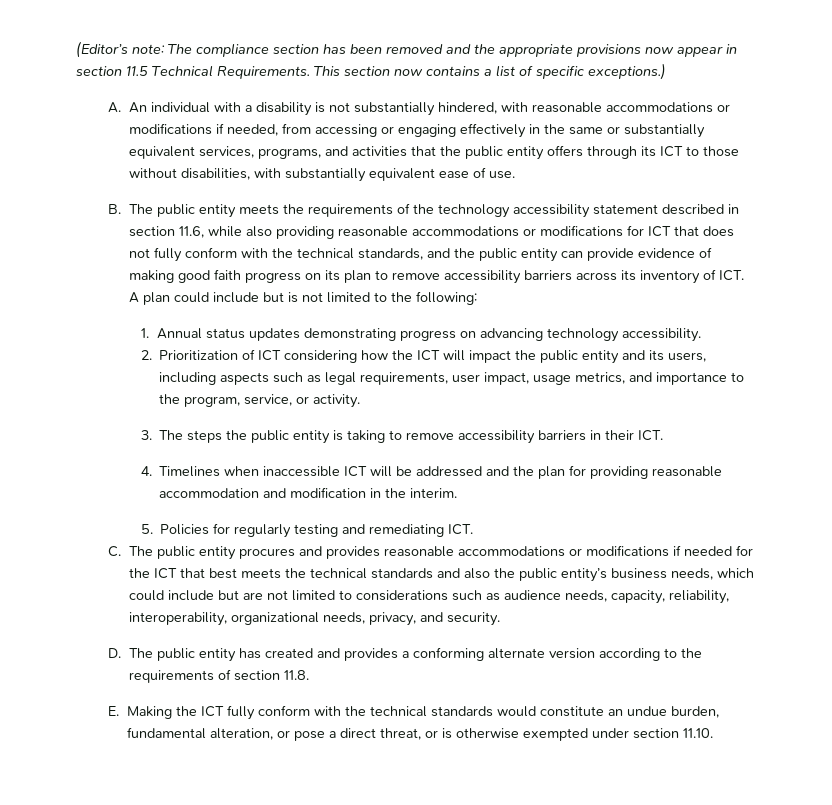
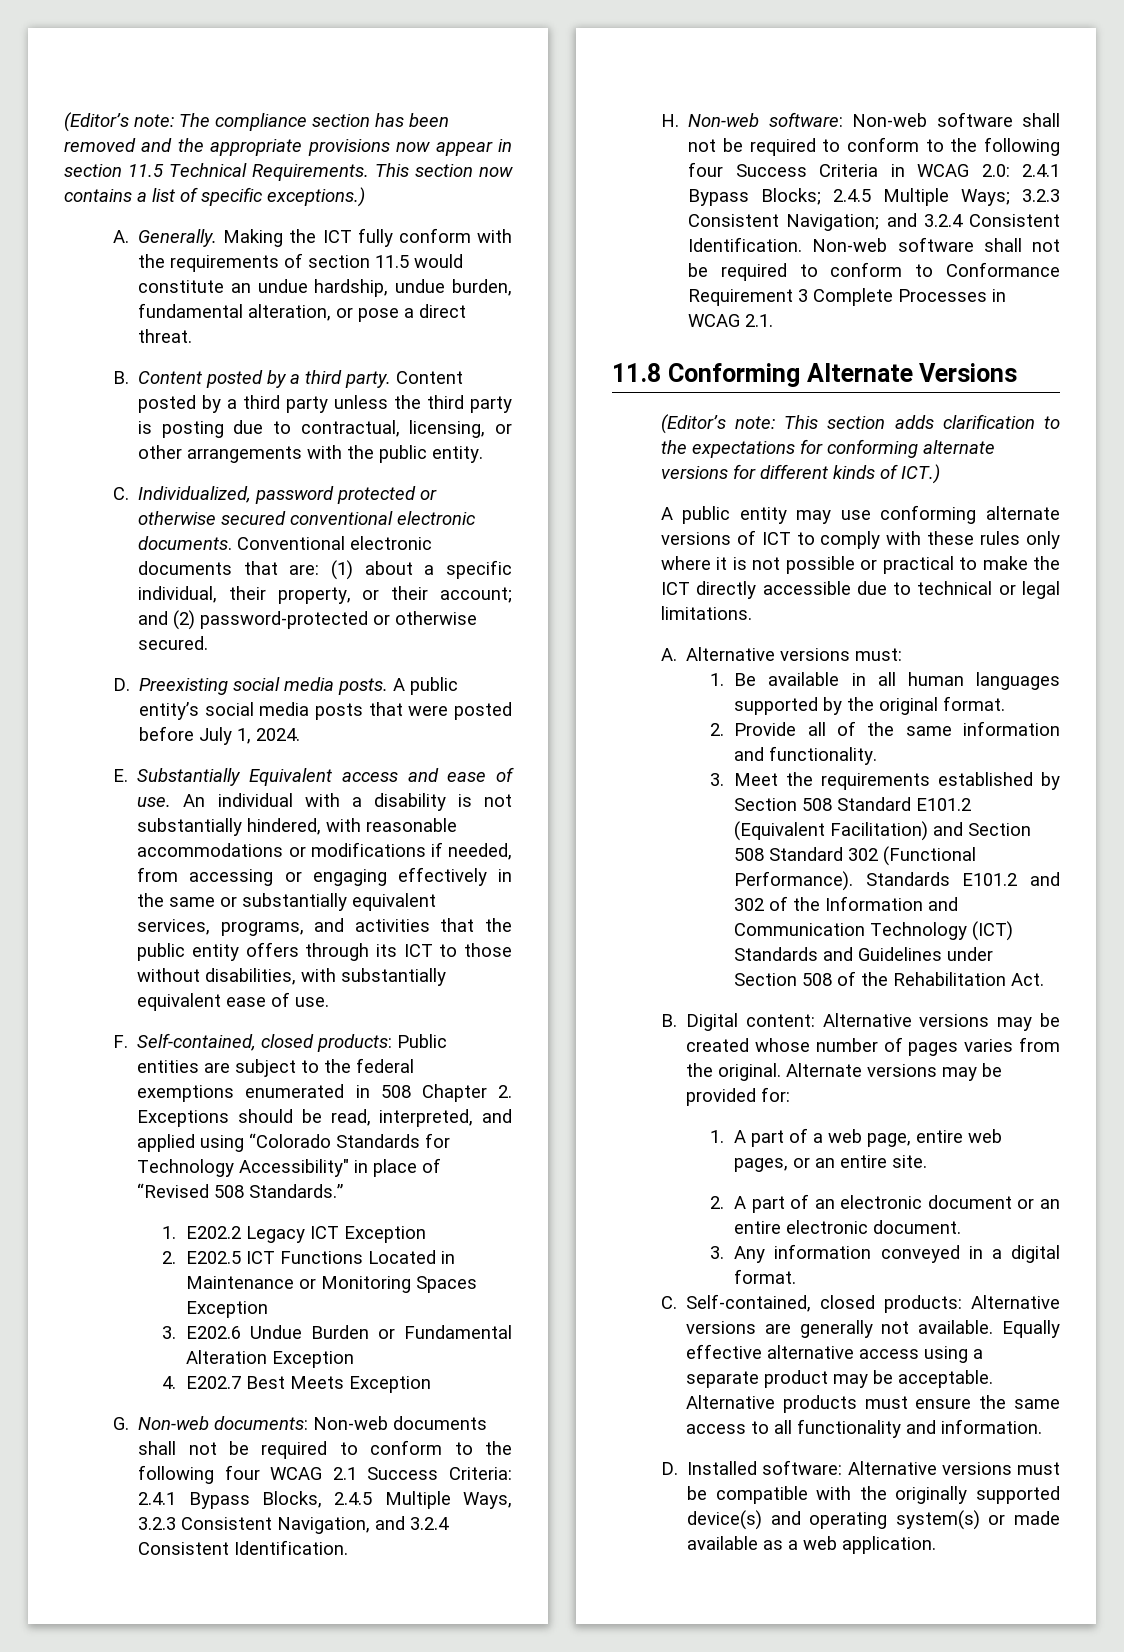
- A. An individual with a disability is not substantially hindered, with reasonable accommodations or modifications if needed, from accessing or engaging effectively in the same or substantially equivalent services, programs, and activities that the public entity offers through its ICT to those without disabilities, with substantially equivalent ease of use.
+ A. Generally. Making the ICT fully conform with the requirements of section 11.5 would constitute an undue hardship, undue burden, fundamental alteration, or pose a direct threat.
+ B. Content posted by a third party. Content posted by a third party unless the third party is posting due to contractual, licensing, or other arrangements with the public entity.
+ C. Individualized, password protected or otherwise secured conventional electronic documents. Conventional electronic documents that are: (1) about a specific individual, their property, or their account; and (2) password-protected or otherwise secured.
+ D. Preexisting social media posts. A public entity’s social media posts that were posted before July 1, 2024.
+ E. Substantially Equivalent access and ease of use. An individual with a disability is not substantially hindered, with reasonable accommodations or modifications if needed, from accessing or engaging effectively in the same or substantially equivalent services, programs, and activities that the public entity offers through its ICT to those without disabilities, with substantially equivalent ease of use.
- B. The public entity meets the requirements of the technology accessibility statement described in section 11.6, while also providing reasonable accommodations or modifications for ICT that does not fully conform with the technical standards, and the public entity can provide evidence of making good faith progress on its plan to remove accessibility barriers across its inventory of ICT. A plan could include but is not limited to the following:
- 1. Annual status updates demonstrating progress on advancing technology accessibility.
- 2. Prioritization of ICT considering how the ICT will impact the public entity and its users, including aspects such as legal requirements, user impact, usage metrics, and importance to the program, service, or activity.
- 3. The steps the public entity is taking to remove accessibility barriers in their ICT.
- 4. Timelines when inaccessible ICT will be addressed and the plan for providing reasonable accommodation and modification in the interim.
- 5. Policies for regularly testing and remediating ICT.
- C. The public entity procures and provides reasonable accommodations or modifications if needed for the ICT that best meets the technical standards and also the public entity’s business needs, which could include but are not limited to considerations such as audience needs, capacity, reliability, interoperability, organizational needs, privacy, and security.
- D. The public entity has created and provides a conforming alternate version according to the requirements of section 11.8.
- E. Making the ICT fully conform with the technical standards would constitute an undue burden, fundamental alteration, or pose a direct threat, or is otherwise exempted under section 11.10.
+ F. Self-contained, closed products: Public entities are subject to the federal exemptions enumerated in 508 Chapter 2. Exceptions should be read, interpreted, and applied using “Colorado Standards for Technology Accessibility" in place of “Revised 508 Standards.”
+ 1. E202.2 Legacy ICT Exception
+ 2. E202.5 ICT Functions Located in Maintenance or Monitoring Spaces Exception
+ 3. E202.6 Undue Burden or Fundamental Alteration Exception
+ 4. E202.7 Best Meets Exception
+ G. Non-web documents: Non-web documents shall not be required to conform to the following four WCAG 2.1 Success Criteria: 2.4.1 Bypass Blocks, 2.4.5 Multiple Ways, 3.2.3 Consistent Navigation, and 3.2.4 Consistent Identification.
+ H. Non-web software: Non-web software shall not be required to conform to the following four Success Criteria in WCAG 2.0: 2.4.1 Bypass Blocks; 2.4.5 Multiple Ways; 3.2.3 Consistent Navigation; and 3.2.4 Consistent Identification. Non-web software shall not be required to conform to Conformance Requirement 3 Complete Processes in WCAG 2.1.
+ 11.8 Conforming Alternate Versions
+ (Editor’s note: This section adds clarification to the expectations for conforming alternate versions for different kinds of ICT.)
+ A public entity may use conforming alternate versions of ICT to comply with these rules only where it is not possible or practical to make the ICT directly accessible due to technical or legal limitations.
+ A. Alternative versions must:
+ 1. Be available in all human languages supported by the original format.
+ 2. Provide all of the same information and functionality.
+ 3. Meet the requirements established by Section 508 Standard E101.2 (Equivalent Facilitation) and Section 508 Standard 302 (Functional Performance). Standards E101.2 and 302 of the Information and Communication Technology (ICT) Standards and Guidelines under Section 508 of the Rehabilitation Act.
+ B. Digital content: Alternative versions may be created whose number of pages varies from the original. Alternate versions may be provided for:
+ 1. A part of a web page, entire web pages, or an entire site.
+ 2. A part of an electronic document or an entire electronic document.
+ 3. Any information conveyed in a digital format.
+ C. Self-contained, closed products: Alternative versions are generally not available. Equally effective alternative access using a separate product may be acceptable. Alternative products must ensure the same access to all functionality and information.
+ D. Installed software: Alternative versions must be compatible with the originally supported device(s) and operating system(s) or made available as a web application.

